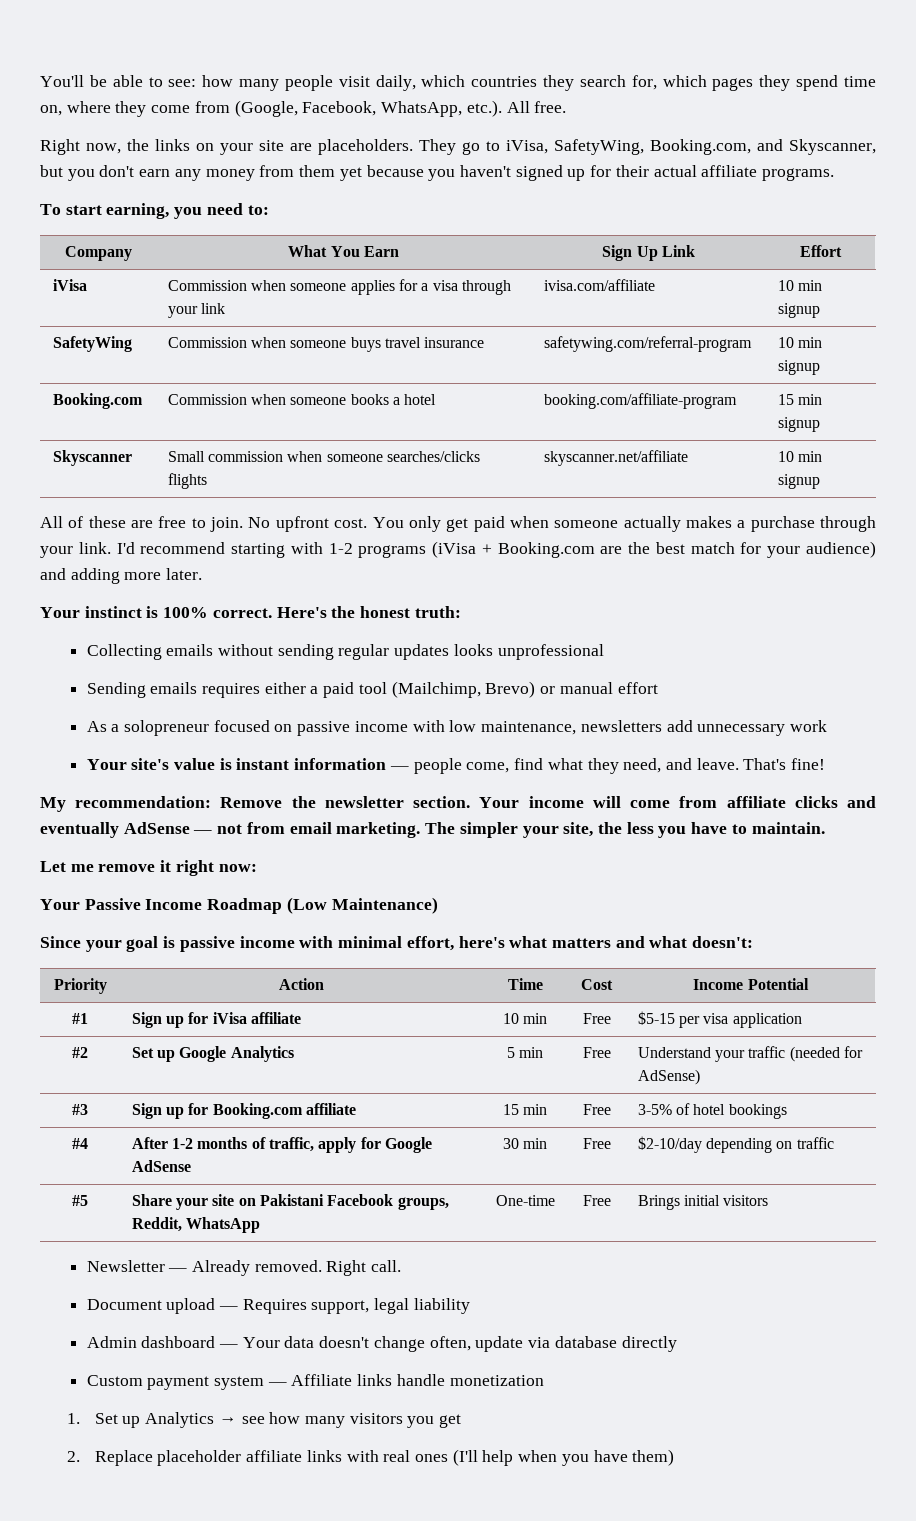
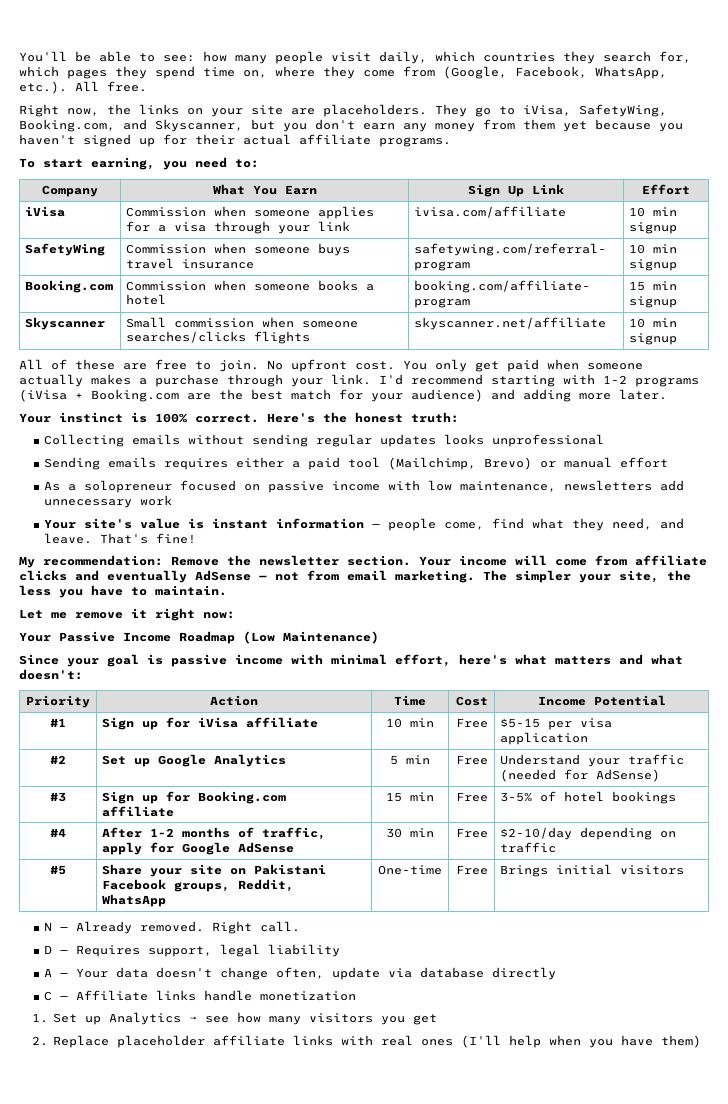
- Newsletter — Already removed.
+ N — Already removed.
- Document upload — Requires support, legal liability
+ D — Requires support, legal liability
- Admin dashboard — Your data doesn't change often, update via database directly
+ A — Your data doesn't change often, update via database directly
- Custom payment system — Affiliate links handle monetization
+ C — Affiliate links handle monetization

